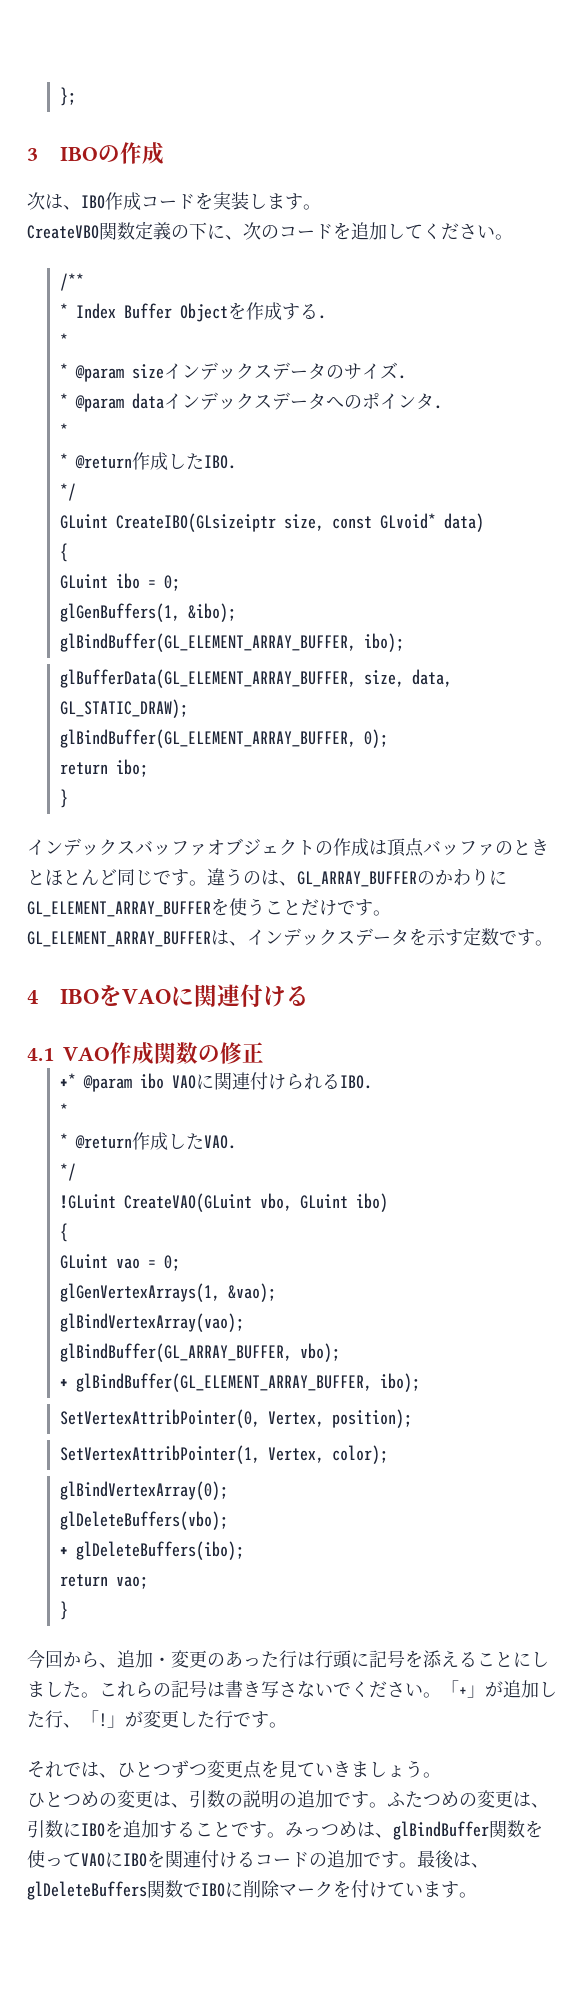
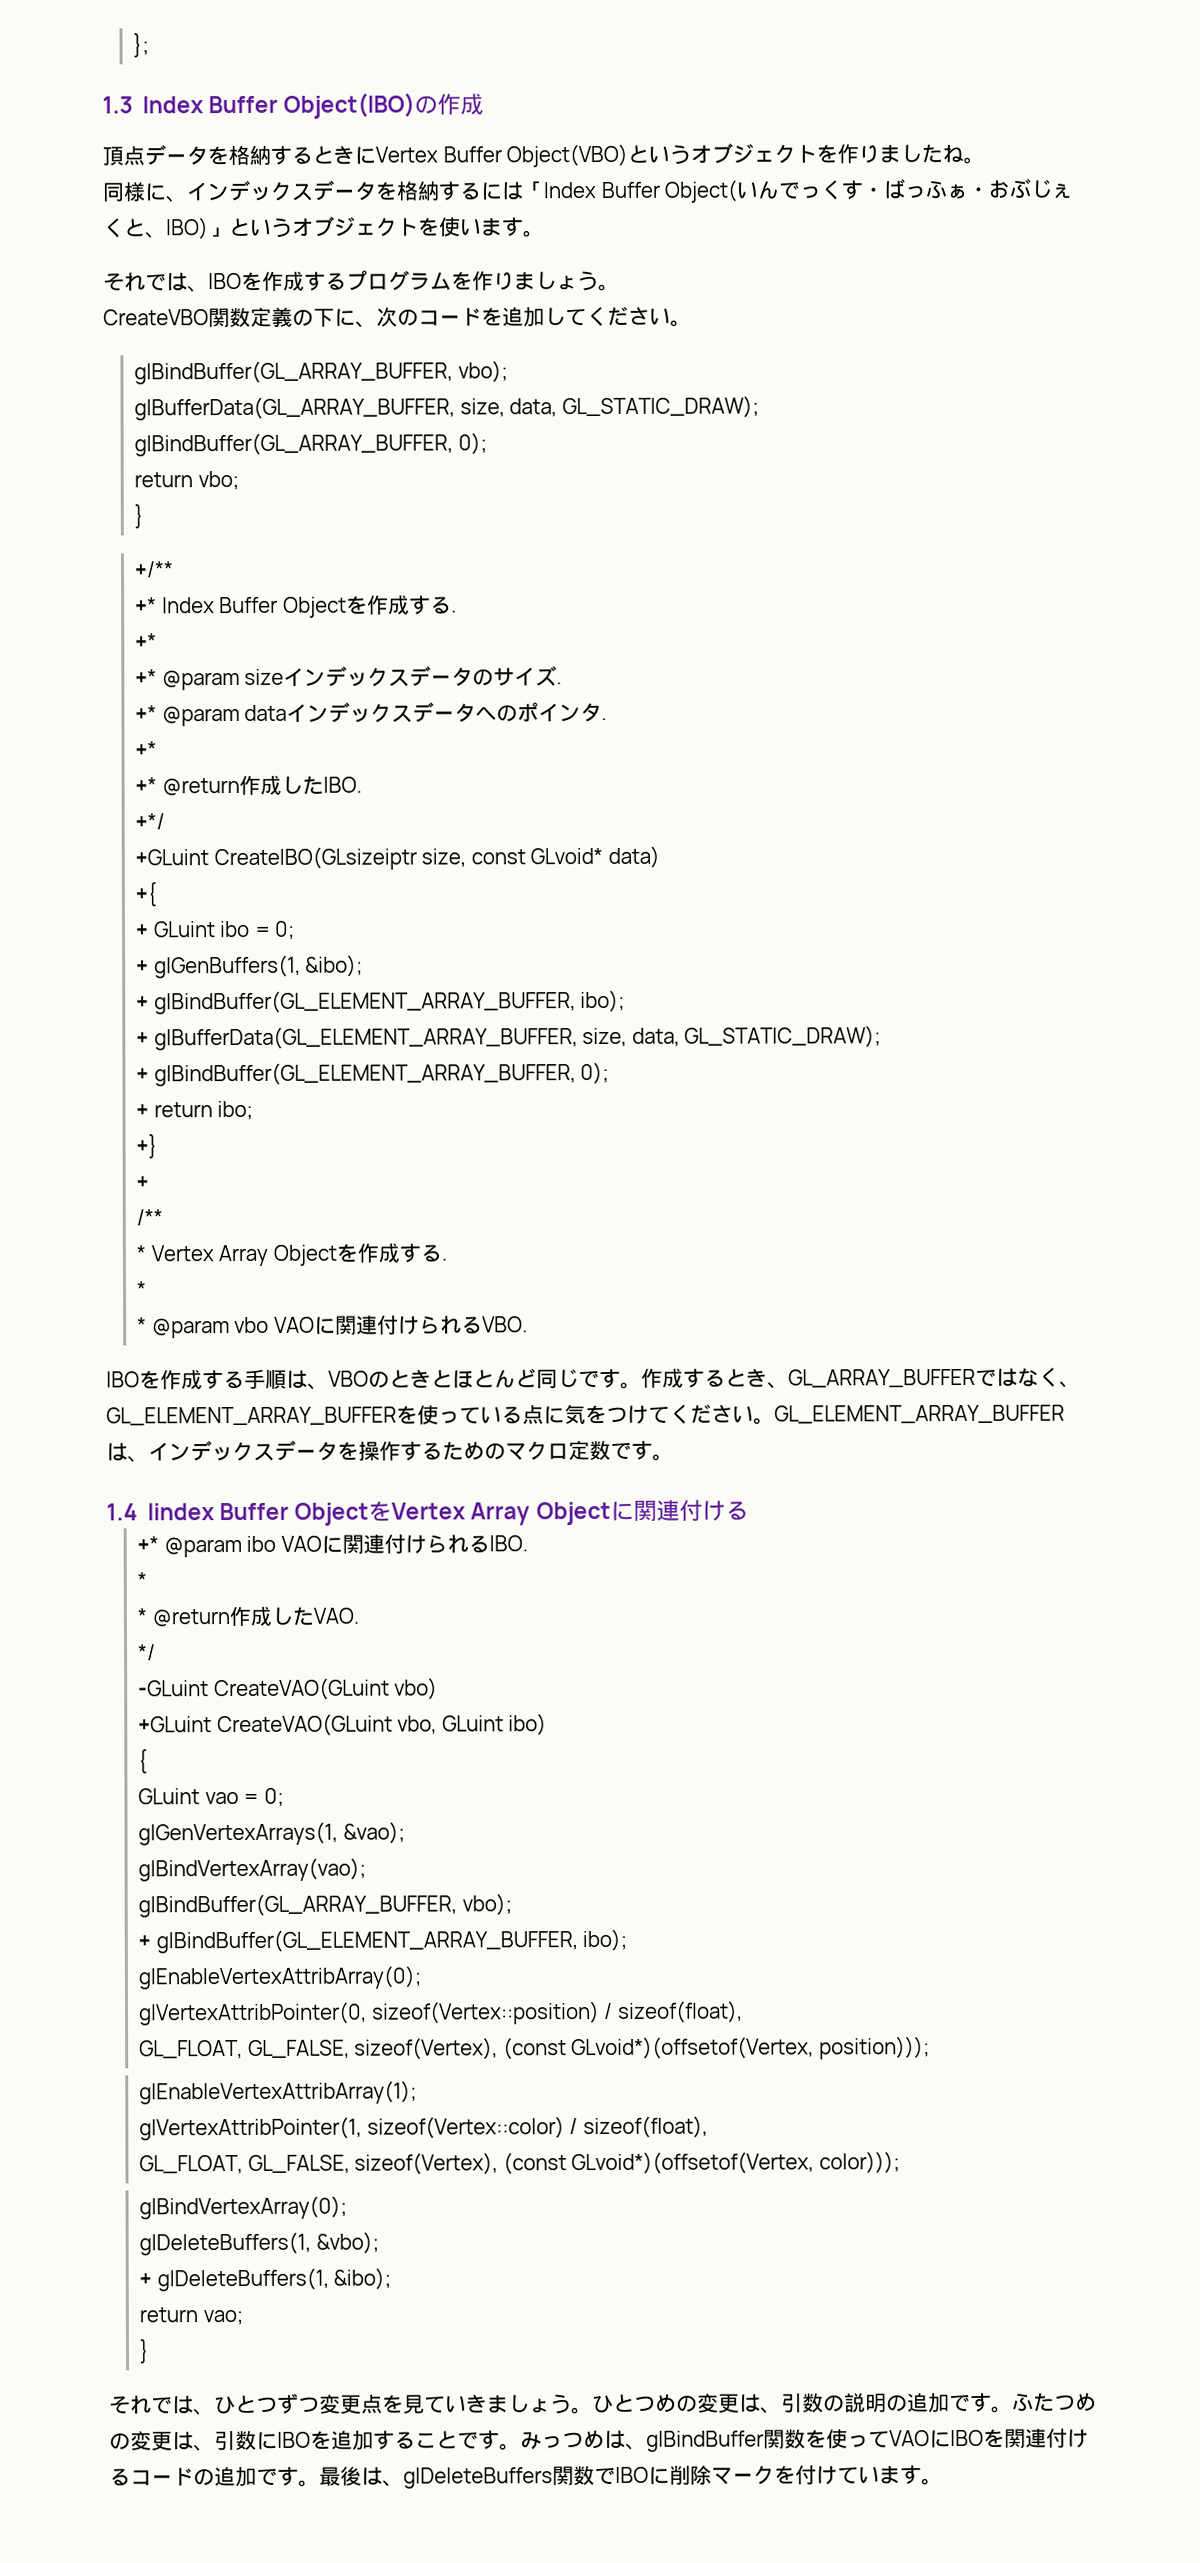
- 3 IBOの作成
- 次は、IBO作成コードを実装します。
+ 1.3 Index Buffer Object(IBO)の作成
+ 頂点データを格納するときにVertex Buffer Object(VBO)というオブジェクトを作りましたね。
+ 同様に、インデックスデータを格納するには「Index Buffer Object(いんでっくす・ばっふぁ・おぶじぇくと、IBO)」というオブジェクトを使います。
+ それでは、IBOを作成するプログラムを作りましょう。
  CreateVBO関数定義の下に、次のコードを追加してください。
- /**
- * Index Buffer Objectを作成する.
- *
- * @param sizeインデックスデータのサイズ.
+ glBindBuffer(GL_ARRAY_BUFFER, vbo);
+ glBufferData(GL_ARRAY_BUFFER, size, data, GL_STATIC_DRAW);
+ glBindBuffer(GL_ARRAY_BUFFER, 0);
+ return vbo;
+ }
+ +/**
+ +* Index Buffer Objectを作成する.
+ +*
+ +* @param sizeインデックスデータのサイズ.
- * @param dataインデックスデータへのポインタ.
- *
- * @return作成したIBO.
- */
- GLuint CreateIBO(GLsizeiptr size, const GLvoid* data)
- {
- GLuint ibo = 0;
+ +* @param dataインデックスデータへのポインタ.
+ +*
+ +* @return作成したIBO.
+ +*/
+ +GLuint CreateIBO(GLsizeiptr size, const GLvoid* data)
+ +{
+ + GLuint ibo = 0;
- glGenBuffers(1, &ibo);
- glBindBuffer(GL_ELEMENT_ARRAY_BUFFER, ibo);
- glBufferData(GL_ELEMENT_ARRAY_BUFFER, size, data, GL_STATIC_DRAW);
+ + glGenBuffers(1, &ibo);
+ + glBindBuffer(GL_ELEMENT_ARRAY_BUFFER, ibo);
+ + glBufferData(GL_ELEMENT_ARRAY_BUFFER, size, data, GL_STATIC_DRAW);
- glBindBuffer(GL_ELEMENT_ARRAY_BUFFER, 0);
+ + glBindBuffer(GL_ELEMENT_ARRAY_BUFFER, 0);
- return ibo;
- }
- インデックスバッファオブジェクトの作成は頂点バッファのときとほとんど同じです。
+ + return ibo;
+ +}
+ +
+ /**
+ * Vertex Array Objectを作成する.
+ *
+ * @param vbo VAOに関連付けられるVBO.
+ IBOを作成する手順は、VBOのときとほとんど同じです。
- 違うのは、GL_ARRAY_BUFFERのかわりにGL_ELEMENT_ARRAY_BUFFERを使うことだけです。
+ 作成するとき、GL_ARRAY_BUFFERではなく、GL_ELEMENT_ARRAY_BUFFERを使っている点に気をつけてください。
- GL_ELEMENT_ARRAY_BUFFERは、インデックスデータを示す定数です。
- 4 IBOをVAOに関連付ける
- 4.1 VAO作成関数の修正
+ GL_ELEMENT_ARRAY_BUFFERは、インデックスデータを操作するためのマクロ定数です。
+ 1.4 Iindex Buffer ObjectをVertex Array Objectに関連付ける
- !GLuint CreateVAO(GLuint vbo, GLuint ibo)
+ -GLuint CreateVAO(GLuint vbo)
+ +GLuint CreateVAO(GLuint vbo, GLuint ibo)
- SetVertexAttribPointer(0, Vertex, position);
- SetVertexAttribPointer(1, Vertex, color);
+ glEnableVertexAttribArray(0);
+ glVertexAttribPointer(0, sizeof(Vertex::position) / sizeof(float),
+ GL_FLOAT, GL_FALSE, sizeof(Vertex), (const GLvoid*)(offsetof(Vertex, position)));
+ glEnableVertexAttribArray(1);
+ glVertexAttribPointer(1, sizeof(Vertex::color) / sizeof(float),
+ GL_FLOAT, GL_FALSE, sizeof(Vertex), (const GLvoid*)(offsetof(Vertex, color)));
- glDeleteBuffers(vbo);
- + glDeleteBuffers(ibo);
+ glDeleteBuffers(1, &vbo);
+ + glDeleteBuffers(1, &ibo);
- 今回から、追加・変更のあった行は行頭に記号を添えることにしました。これらの記号は書き写さないでください。「+」が追加した行、「!」が変更した行です。
- それでは、ひとつずつ変更点を見ていきましょう。
- ひとつめの変更は、引数の説明の追加です。
+ それでは、ひとつずつ変更点を見ていきましょう。ひとつめの変更は、引数の説明の追加です。

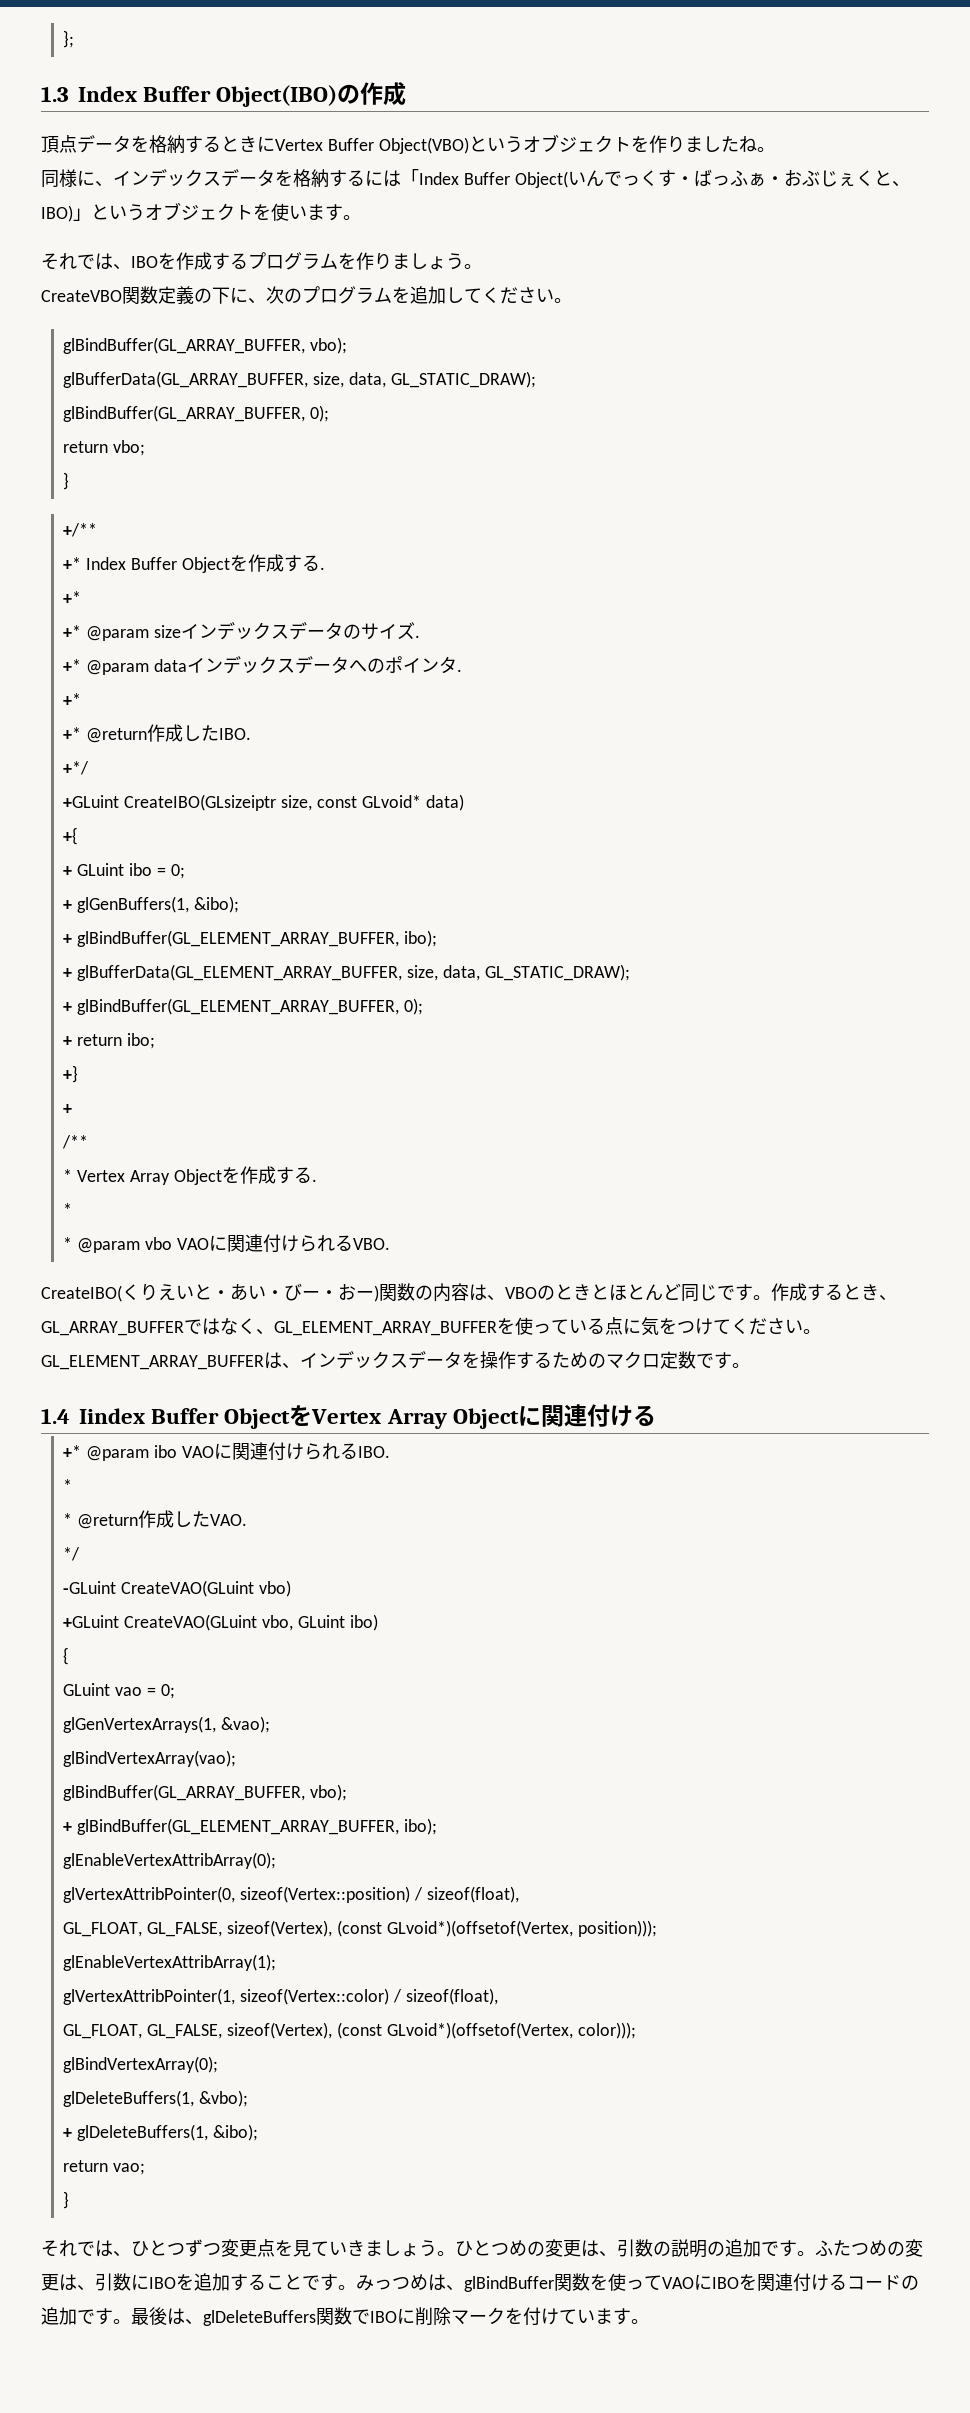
- CreateVBO関数定義の下に、次のコードを追加してください。
+ CreateVBO関数定義の下に、次のプログラムを追加してください。
- IBOを作成する手順は、VBOのときとほとんど同じです。
+ CreateIBO(くりえいと・あい・びー・おー)関数の内容は、VBOのときとほとんど同じです。

